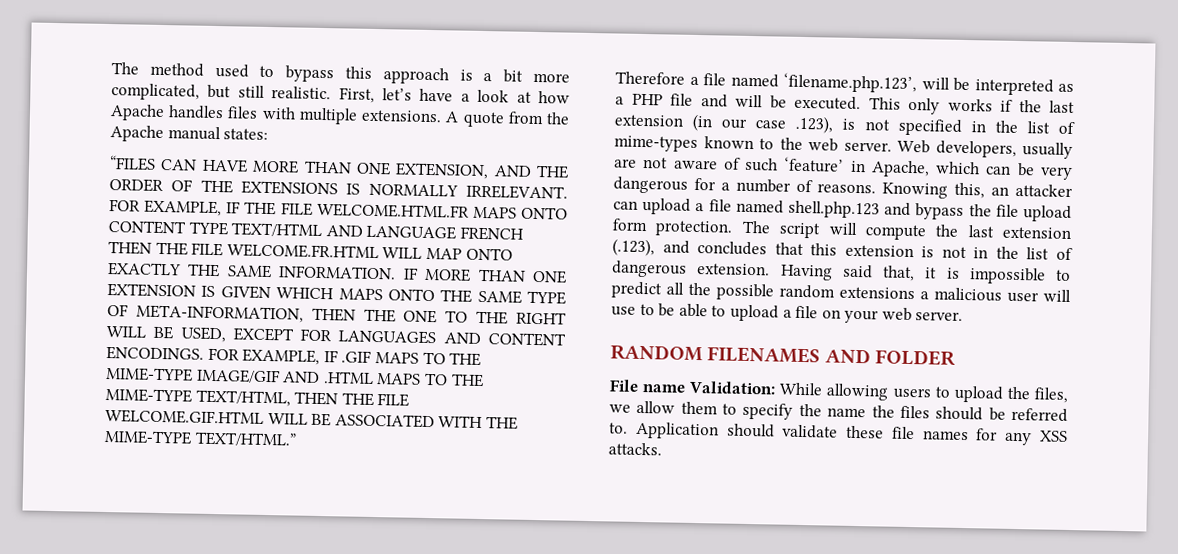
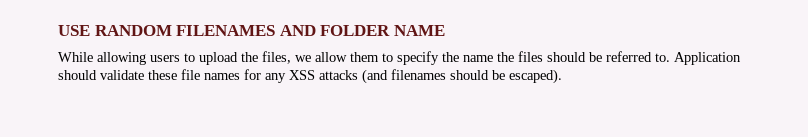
- The method used to bypass this approach is a bit more complicated, but still realistic. First, let’s have a look at how Apache handles files with multiple extensions. A quote from the Apache manual states:
- “FILES CAN HAVE MORE THAN ONE EXTENSION, AND THE ORDER OF THE EXTENSIONS IS NORMALLY IRRELEVANT. FOR EXAMPLE, IF THE FILE WELCOME.HTML.FR MAPS ONTO CONTENT TYPE TEXT/HTML AND LANGUAGE FRENCH THEN THE FILE WELCOME.FR.HTML WILL MAP ONTO EXACTLY THE SAME INFORMATION. IF MORE THAN ONE EXTENSION IS GIVEN WHICH MAPS ONTO THE SAME TYPE OF META-INFORMATION, THEN THE ONE TO THE RIGHT WILL BE USED, EXCEPT FOR LANGUAGES AND CONTENT ENCODINGS. FOR EXAMPLE, IF .GIF MAPS TO THE MIME-TYPE IMAGE/GIF AND .HTML MAPS TO THE MIME-TYPE TEXT/HTML, THEN THE FILE WELCOME.GIF.HTML WILL BE ASSOCIATED WITH THE MIME-TYPE TEXT/HTML.”
- Therefore a file named ‘filename.php.123’, will be interpreted as a PHP file and will be executed. This only works if the last extension (in our case .123), is not specified in the list of mime-types known to the web server. Web developers, usually are not aware of such ‘feature’ in Apache, which can be very dangerous for a number of reasons. Knowing this, an attacker can upload a file named shell.php.123 and bypass the file upload form protection. The script will compute the last extension (.123), and concludes that this extension is not in the list of dangerous extension. Having said that, it is impossible to predict all the possible random extensions a malicious user will use to be able to upload a file on your web server.
- RANDOM FILENAMES AND FOLDER
- File name Validation: While allowing users to upload the files, we allow them to specify the name the files should be referred to.
+ USE RANDOM FILENAMES AND FOLDER NAME
+ While allowing users to upload the files, we allow them to specify the name the files should be referred to.
- Application should validate these file names for any XSS attacks.
+ Application should validate these file names for any XSS attacks (and filenames should be escaped).

